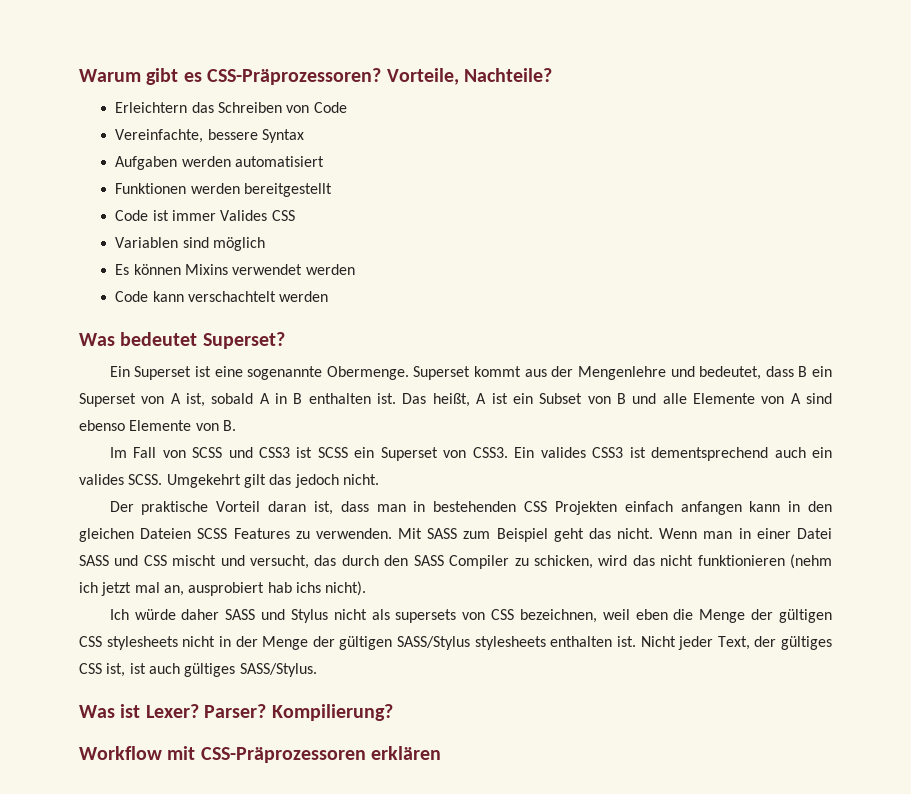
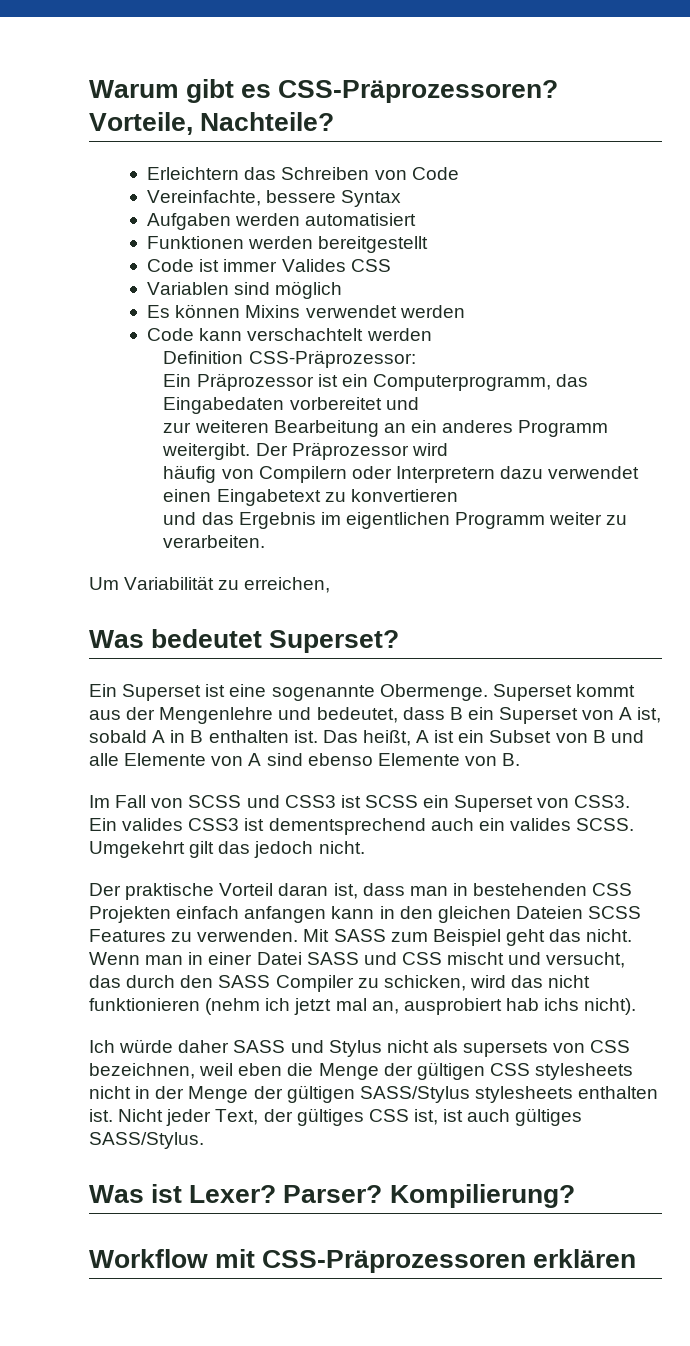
+ Definition CSS-Präprozessor:
+ Ein Präprozessor ist ein Computerprogramm, das Eingabedaten vorbereitet und
+ zur weiteren Bearbeitung an ein anderes Programm weitergibt. Der Präprozessor wird
+ häufig von Compilern oder Interpretern dazu verwendet einen Eingabetext zu konvertieren
+ und das Ergebnis im eigentlichen Programm weiter zu verarbeiten.
+ Um Variabilität zu erreichen,

